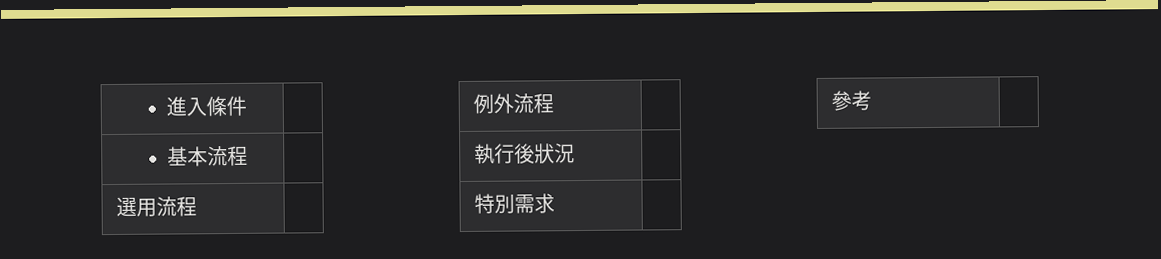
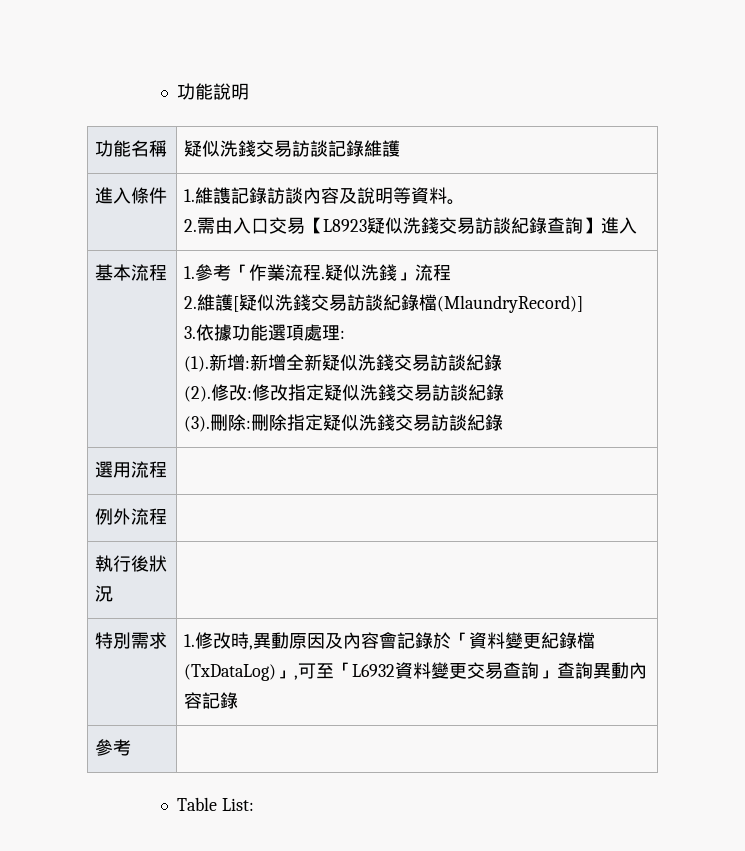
- 進入條件 |
- 基本流程 |
+ 功能說明
+ 功能名稱 | 疑似洗錢交易訪談記錄維護
+ 進入條件 | 1.維謢記錄訪談內容及說明等資料。
+ 2.需由入口交易【L8923疑似洗錢交易訪談紀錄查詢】進入
+ 基本流程 | 1.參考「作業流程.疑似洗錢」流程
+ 2.維護[疑似洗錢交易訪談紀錄檔(MlaundryRecord)]
+ 3.依據功能選項處理:
+ (1).新增:新增全新疑似洗錢交易訪談紀錄
+ (2).修改:修改指定疑似洗錢交易訪談紀錄
+ (3).刪除:刪除指定疑似洗錢交易訪談紀錄
- 特別需求 |
+ 特別需求 | 1.修改時,異動原因及內容會記錄於「資料變更紀錄檔(TxDataLog)」,可至「L6932資料變更交易查詢」查詢異動內容記錄
+ Table List:

